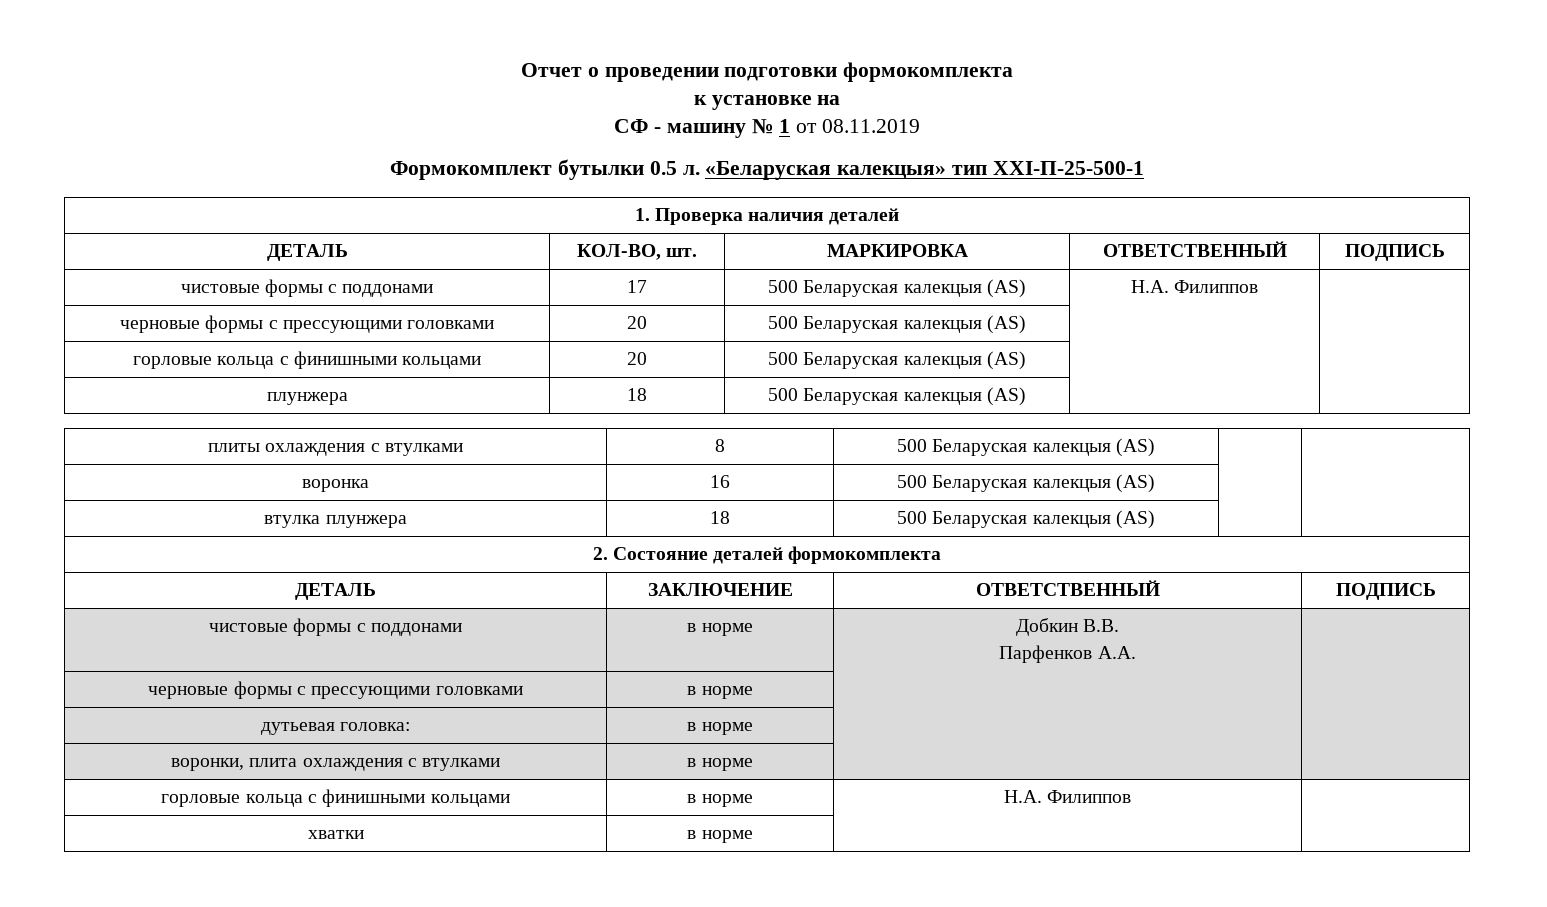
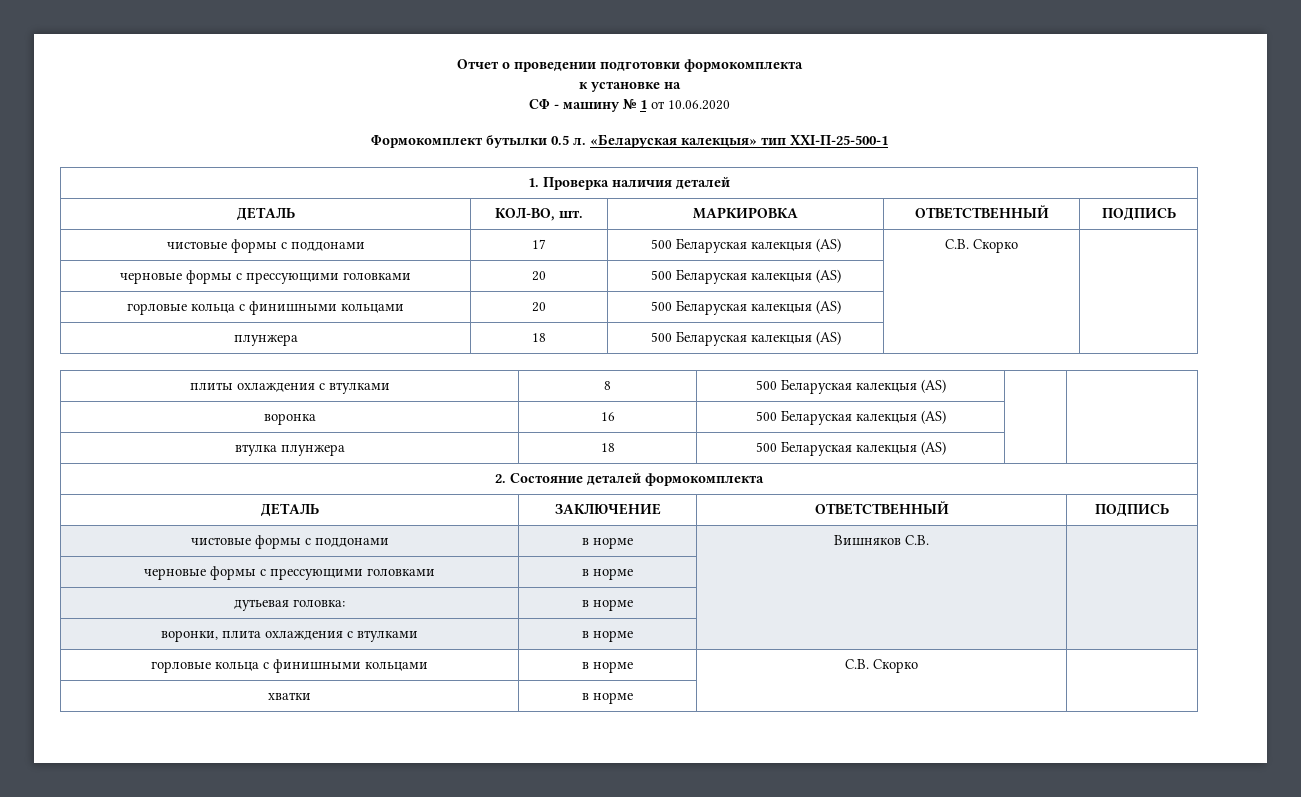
- СФ - машину № 1 от 08.11.2019
+ СФ - машину № 1 от 10.06.2020
- чистовые формы с поддонами | 17 | 500 Беларуская калекцыя (AS) | Н.А. Филиппов |
+ чистовые формы с поддонами | 17 | 500 Беларуская калекцыя (AS) | С.В. Скорко |
- чистовые формы с поддонами | в норме | Добкин В.В.
- Парфенков А.А. |
+ чистовые формы с поддонами | в норме | Вишняков С.В. |
- горловые кольца с финишными кольцами | в норме | Н.А. Филиппов |
+ горловые кольца с финишными кольцами | в норме | С.В. Скорко |

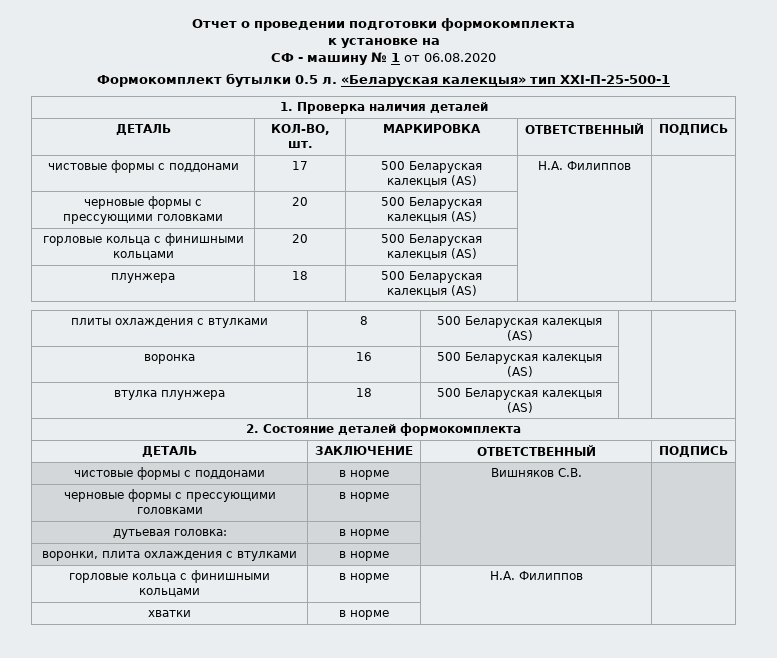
- СФ - машину № 1 от 10.06.2020
+ СФ - машину № 1 от 06.08.2020
- чистовые формы с поддонами | 17 | 500 Беларуская калекцыя (AS) | С.В. Скорко |
+ чистовые формы с поддонами | 17 | 500 Беларуская калекцыя (AS) | Н.А. Филиппов |
- горловые кольца с финишными кольцами | в норме | С.В. Скорко |
+ горловые кольца с финишными кольцами | в норме | Н.А. Филиппов |

